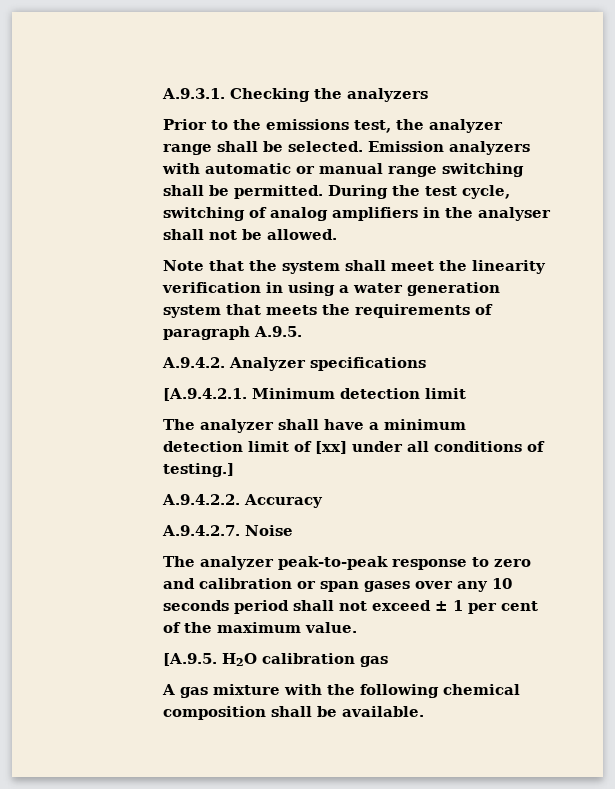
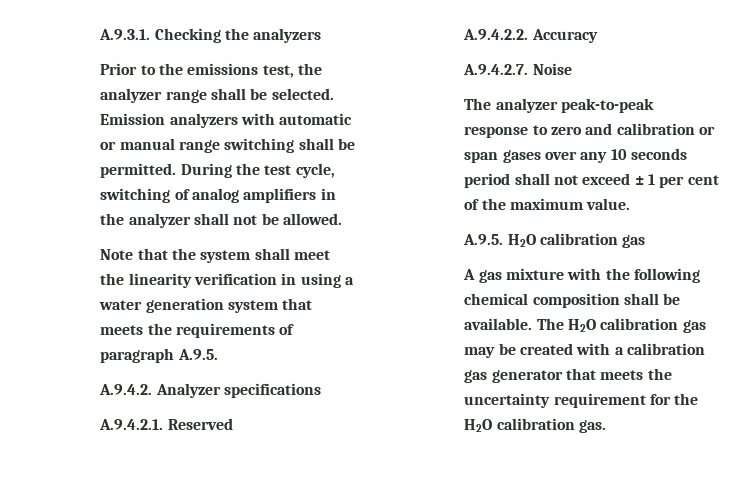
- During the test cycle, switching of analog amplifiers in the analyser shall not be allowed.
+ During the test cycle, switching of analog amplifiers in the analyzer shall not be allowed.
- [A.9.4.2.1. Minimum detection limit
- The analyzer shall have a minimum detection limit of [xx] under all conditions of testing.]
+ A.9.4.2.1. Reserved
- [A.9.5. H2O calibration gas
+ A.9.5. H2O calibration gas
+ The H2O calibration gas may be created with a calibration gas generator that meets the uncertainty requirement for the H2O calibration gas.

